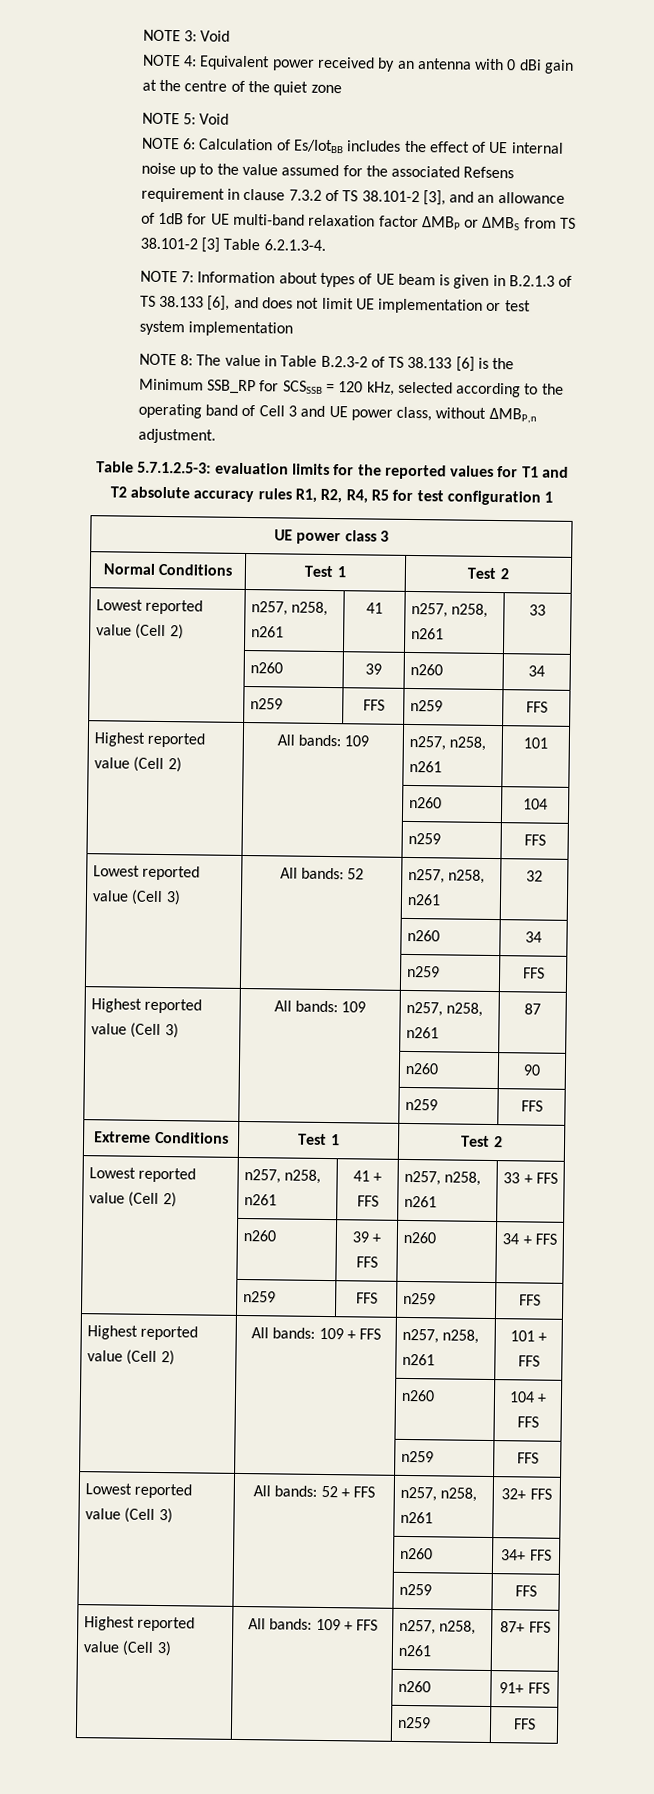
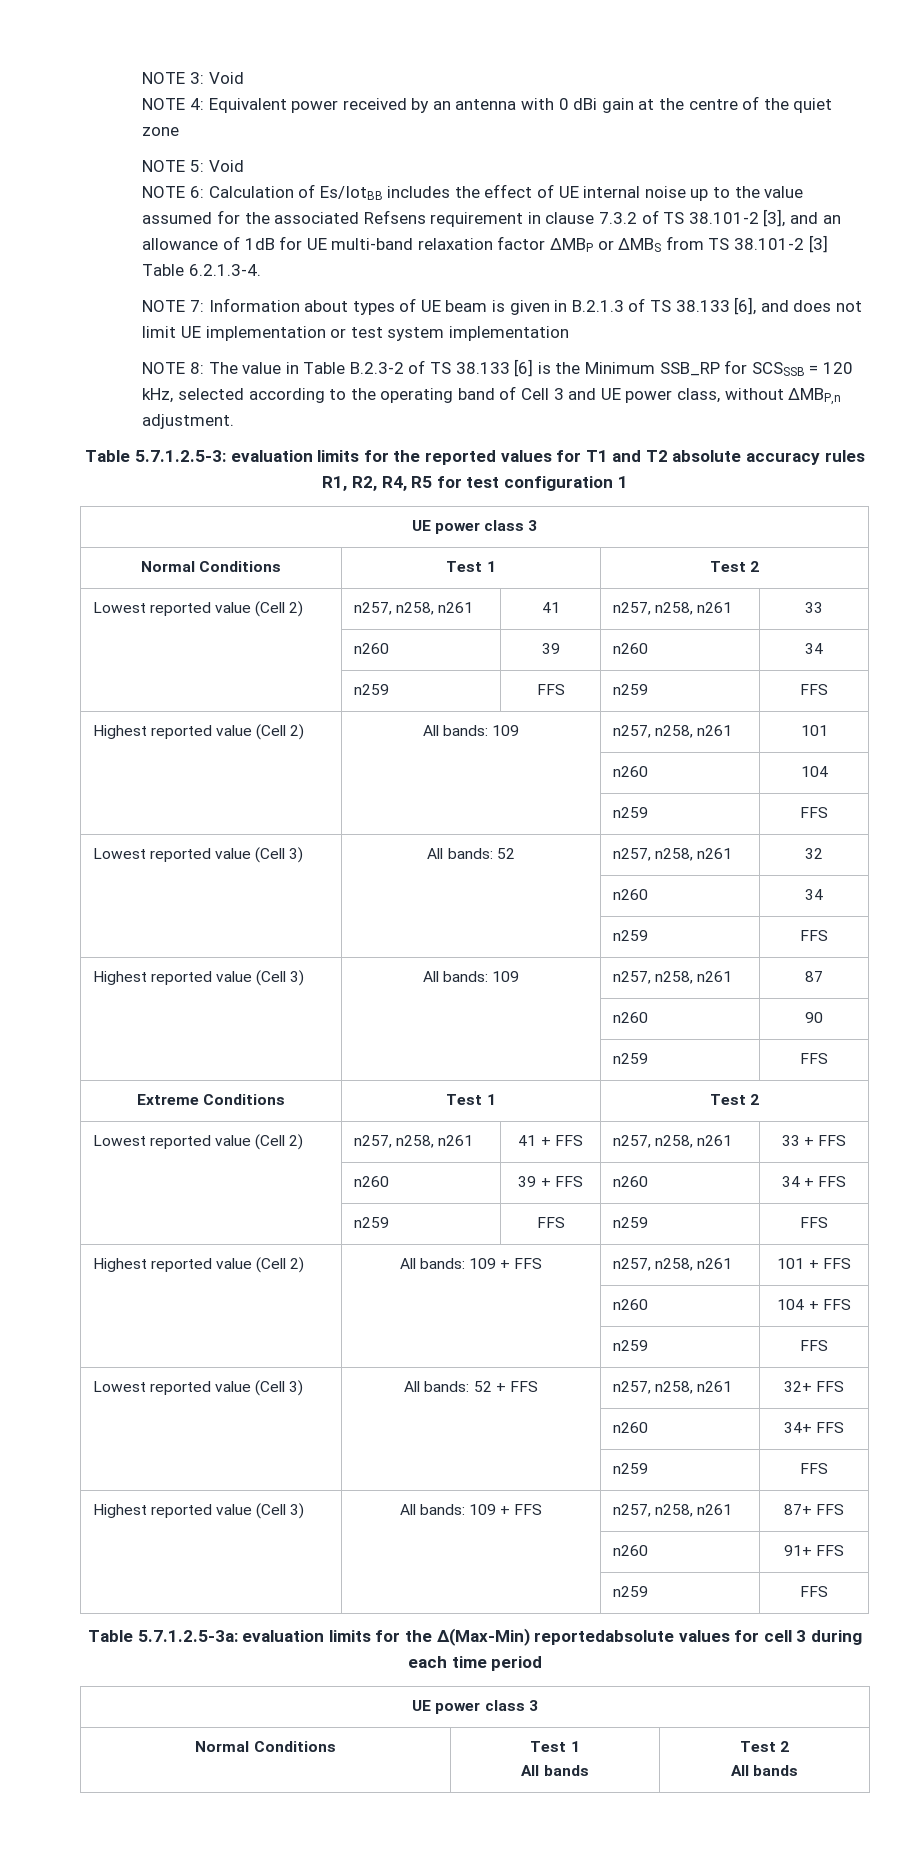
+ Table 5.7.1.2.5-3a: evaluation limits for the ∆(Max-Min) reportedabsolute values for cell 3 during each time period
+ UE power class 3
+ Normal Conditions | Test 1
+ All bands | Test 2
+ All bands

